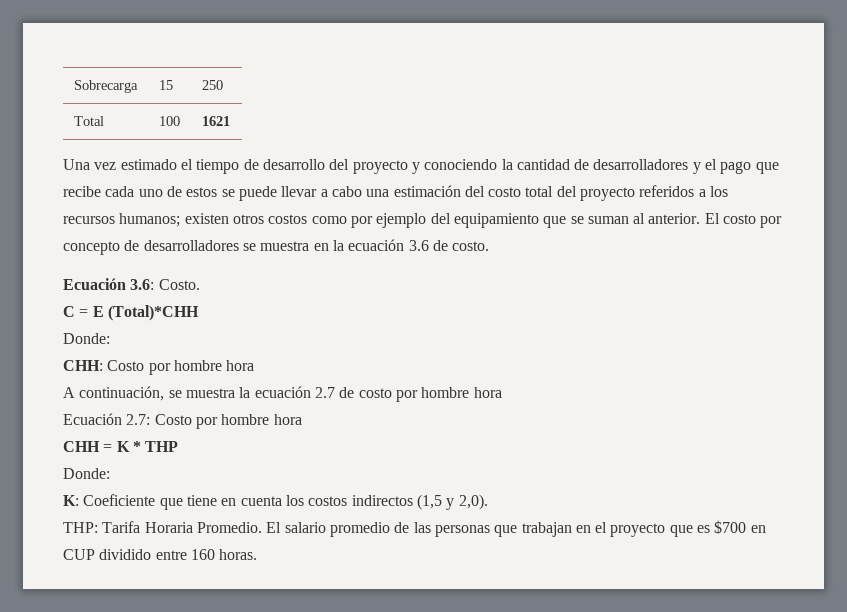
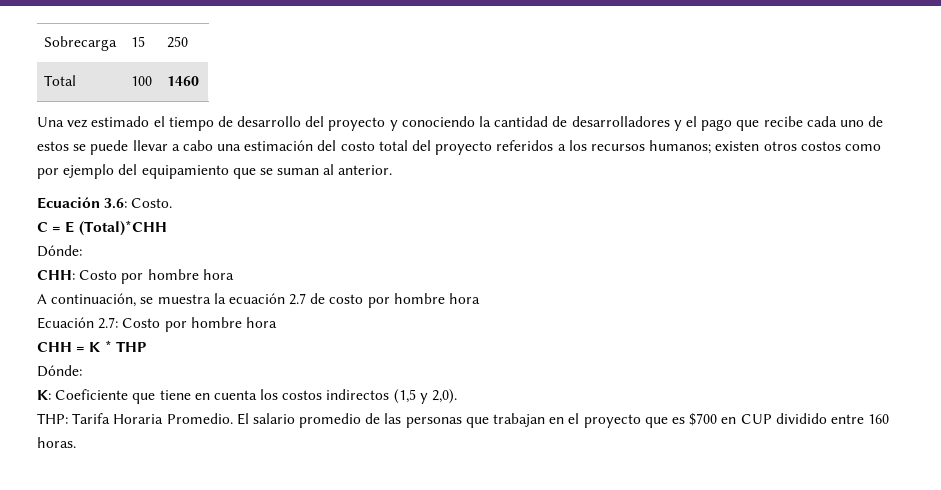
- Total | 100 | 1621
+ Total | 100 | 1460
- El costo por concepto de desarrolladores se muestra en la ecuación 3.6 de costo.
  C = E (Total)*CHH
- Donde:
+ Dónde:
  CHH = K * THP
- Donde:
+ Dónde:

